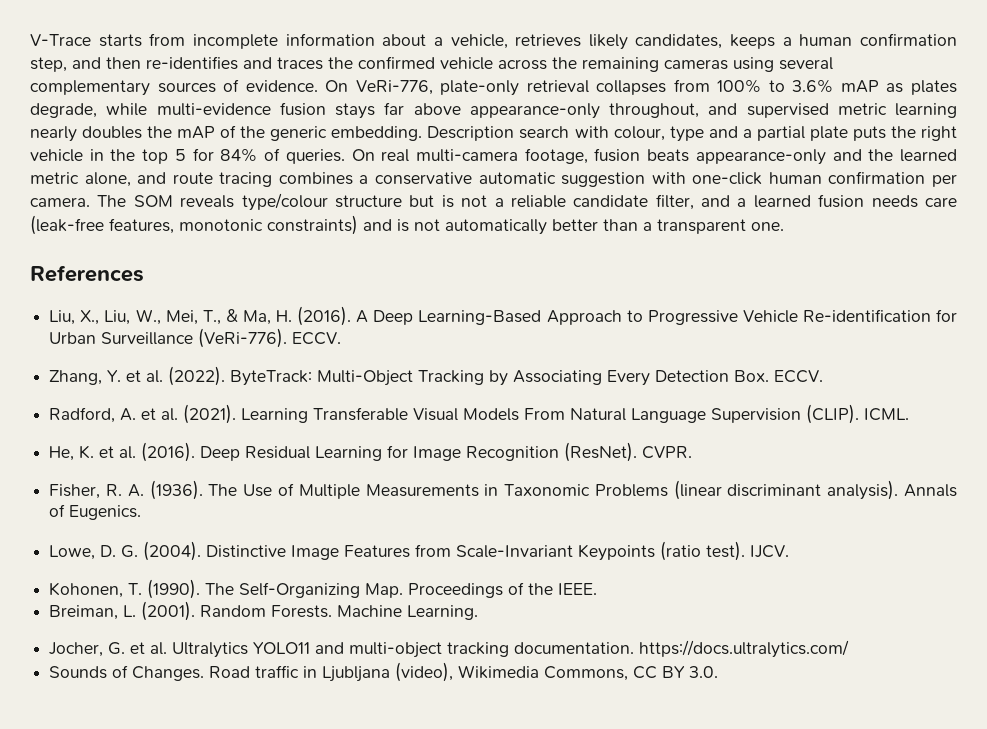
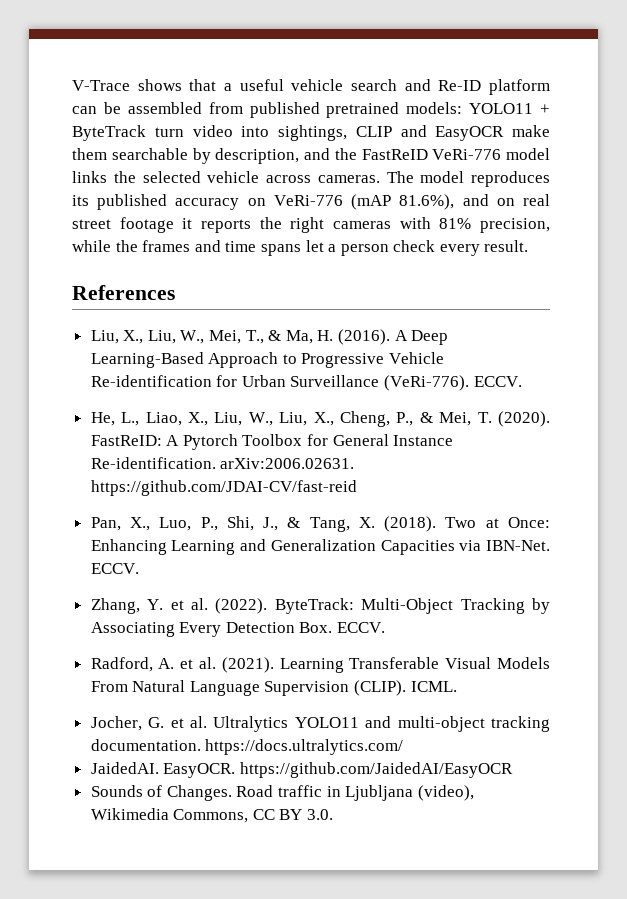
- V-Trace starts from incomplete information about a vehicle, retrieves likely candidates, keeps a human confirmation step, and then re-identifies and traces the confirmed vehicle across the remaining cameras using several complementary sources of evidence. On VeRi-776, plate-only retrieval collapses from 100% to 3.6% mAP as plates degrade, while multi-evidence fusion stays far above appearance-only throughout, and supervised metric learning nearly doubles the mAP of the generic embedding. Description search with colour, type and a partial plate puts the right vehicle in the top 5 for 84% of queries. On real multi-camera footage, fusion beats appearance-only and the learned metric alone, and route tracing combines a conservative automatic suggestion with one-click human confirmation per camera. The SOM reveals type/colour structure but is not a reliable candidate filter, and a learned fusion needs care (leak-free features, monotonic constraints) and is not automatically better than a transparent one.
+ V-Trace shows that a useful vehicle search and Re-ID platform can be assembled from published pretrained models: YOLO11 + ByteTrack turn video into sightings, CLIP and EasyOCR make them searchable by description, and the FastReID VeRi-776 model links the selected vehicle across cameras. The model reproduces its published accuracy on VeRi-776 (mAP 81.6%), and on real street footage it reports the right cameras with 81% precision, while the frames and time spans let a person check every result.
+ He, L., Liao, X., Liu, W., Liu, X., Cheng, P., & Mei, T. (2020). FastReID: A Pytorch Toolbox for General Instance Re-identification. arXiv:2006.02631. https://github.com/JDAI-CV/fast-reid
+ Pan, X., Luo, P., Shi, J., & Tang, X. (2018). Two at Once: Enhancing Learning and Generalization Capacities via IBN-Net. ECCV.
- He, K. et al. (2016). Deep Residual Learning for Image Recognition (ResNet). CVPR.
- Fisher, R. A. (1936). The Use of Multiple Measurements in Taxonomic Problems (linear discriminant analysis). Annals of Eugenics.
- Lowe, D. G. (2004). Distinctive Image Features from Scale-Invariant Keypoints (ratio test). IJCV.
- Kohonen, T. (1990). The Self-Organizing Map. Proceedings of the IEEE.
- Breiman, L. (2001). Random Forests. Machine Learning.
+ JaidedAI. EasyOCR. https://github.com/JaidedAI/EasyOCR

